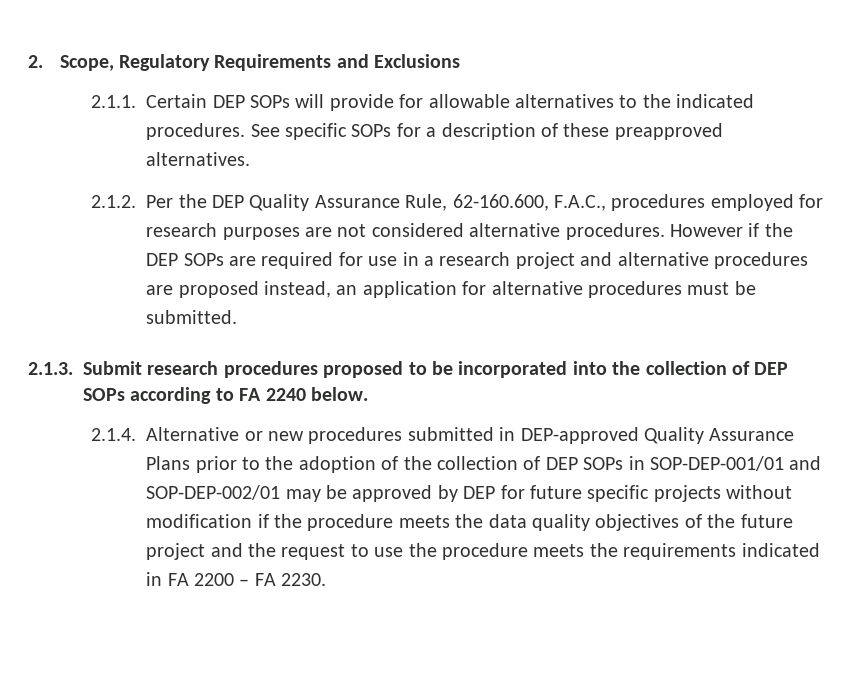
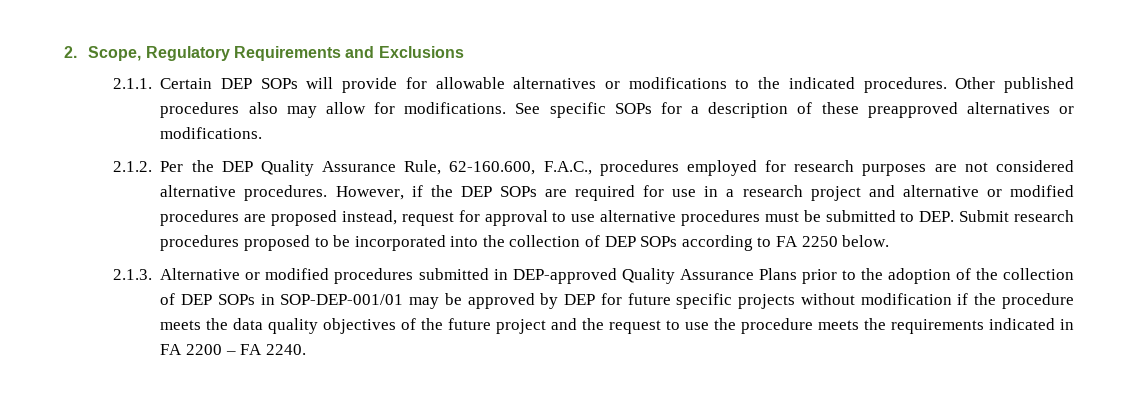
- 2.1.1. Certain DEP SOPs will provide for allowable alternatives to the indicated procedures.
+ 2.1.1. Certain DEP SOPs will provide for allowable alternatives or modifications to the indicated procedures.
+ Other published procedures also may allow for modifications.
- See specific SOPs for a description of these preapproved alternatives.
+ See specific SOPs for a description of these preapproved alternatives or modifications.
- However if the DEP SOPs are required for use in a research project and alternative procedures are proposed instead, an application for alternative procedures must be submitted.
- 2.1.3. Submit research procedures proposed to be incorporated into the collection of DEP SOPs according to FA 2240 below.
+ However, if the DEP SOPs are required for use in a research project and alternative or modified procedures are proposed instead, request for approval to use alternative procedures must be submitted to DEP. Submit research procedures proposed to be incorporated into the collection of DEP SOPs according to FA 2250 below.
- 2.1.4. Alternative or new procedures submitted in DEP-approved Quality Assurance Plans prior to the adoption of the collection of DEP SOPs in SOP-DEP-001/01 and SOP-DEP-002/01 may be approved by DEP for future specific projects without modification if the procedure meets the data quality objectives of the future project and the request to use the procedure meets the requirements indicated in FA 2200 – FA 2230.
+ 2.1.3. Alternative or modified procedures submitted in DEP-approved Quality Assurance Plans prior to the adoption of the collection of DEP SOPs in SOP-DEP-001/01 may be approved by DEP for future specific projects without modification if the procedure meets the data quality objectives of the future project and the request to use the procedure meets the requirements indicated in FA 2200 – FA 2240.

